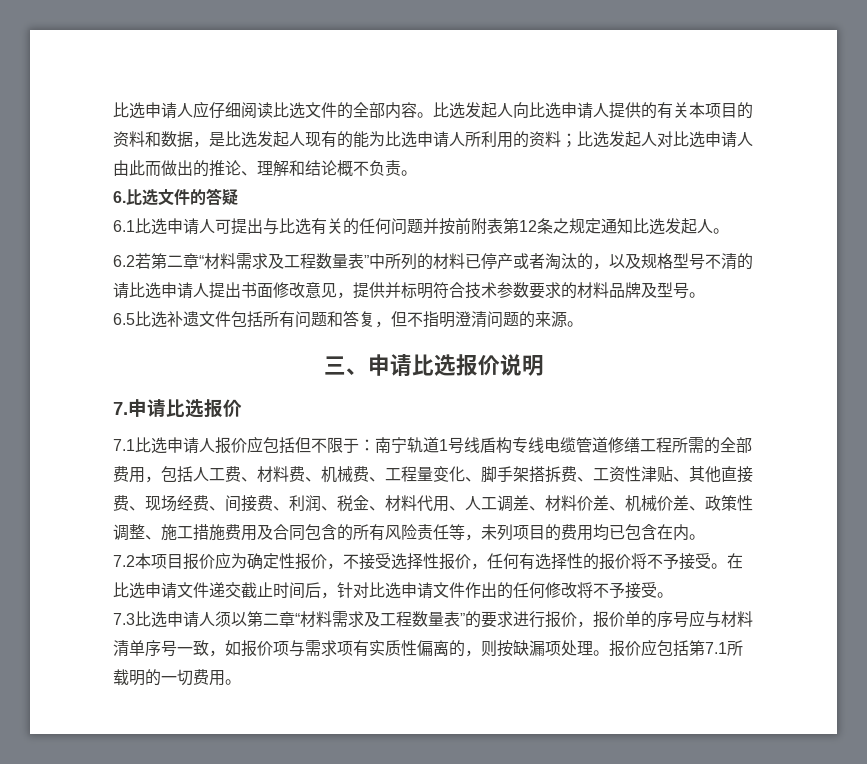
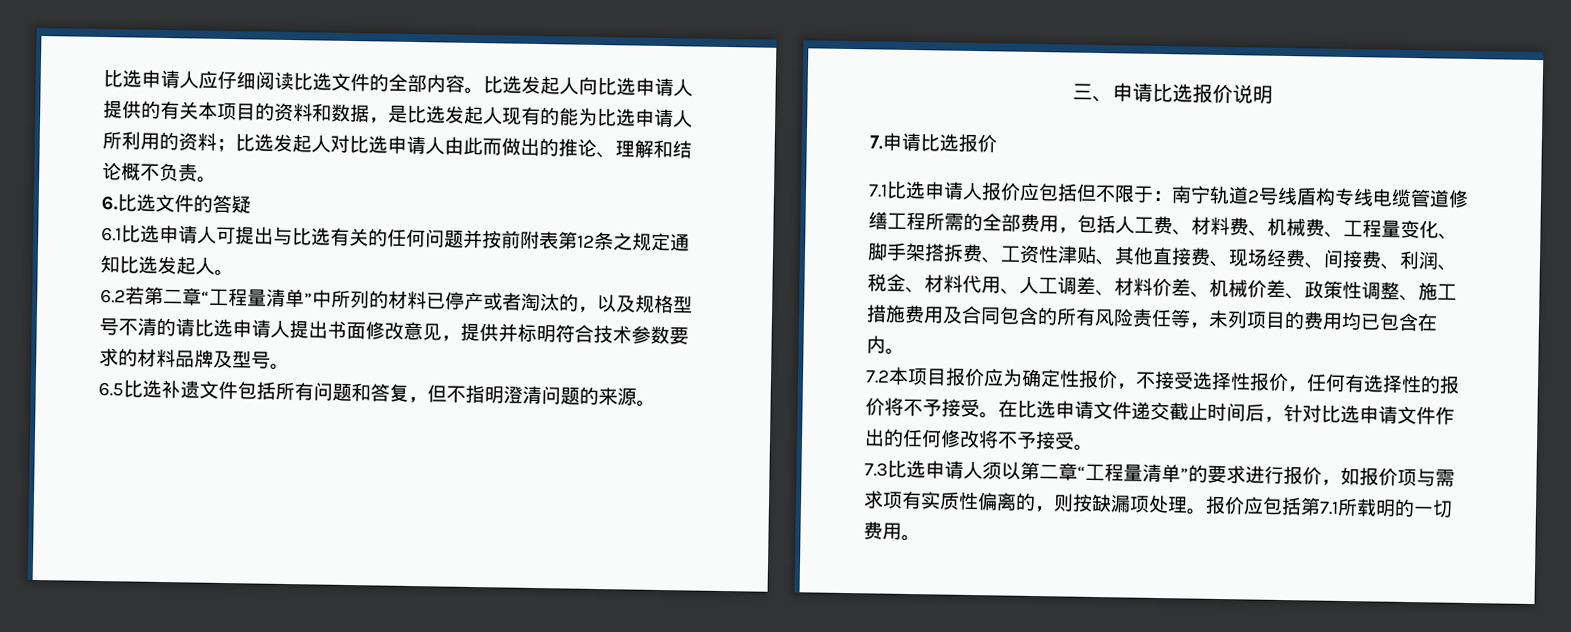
- 6.2若第二章“材料需求及工程数量表”中所列的材料已停产或者淘汰的，以及规格型号不清的请比选申请人提出书面修改意见，提供并标明符合技术参数要求的材料品牌及型号。
+ 6.2若第二章“工程量清单”中所列的材料已停产或者淘汰的，以及规格型号不清的请比选申请人提出书面修改意见，提供并标明符合技术参数要求的材料品牌及型号。
- 南宁轨道1号线盾构专线电缆管道修缮工程所需的全部费用，包括人工费、材料费、机械费、工程量变化、脚手架搭拆费、工资性津贴、其他直接费、现场经费、间接费、利润、税金、材料代用、人工调差、材料价差、机械价差、政策性调整、施工措施费用及合同包含的所有风险责任等，未列项目的费用均已包含在内。
+ 南宁轨道2号线盾构专线电缆管道修缮工程所需的全部费用，包括人工费、材料费、机械费、工程量变化、脚手架搭拆费、工资性津贴、其他直接费、现场经费、间接费、利润、税金、材料代用、人工调差、材料价差、机械价差、政策性调整、施工措施费用及合同包含的所有风险责任等，未列项目的费用均已包含在内。
- 7.3比选申请人须以第二章“材料需求及工程数量表”的要求进行报价，报价单的序号应与材料清单序号一致，如报价项与需求项有实质性偏离的，则按缺漏项处理。
+ 7.3比选申请人须以第二章“工程量清单”的要求进行报价，如报价项与需求项有实质性偏离的，则按缺漏项处理。

